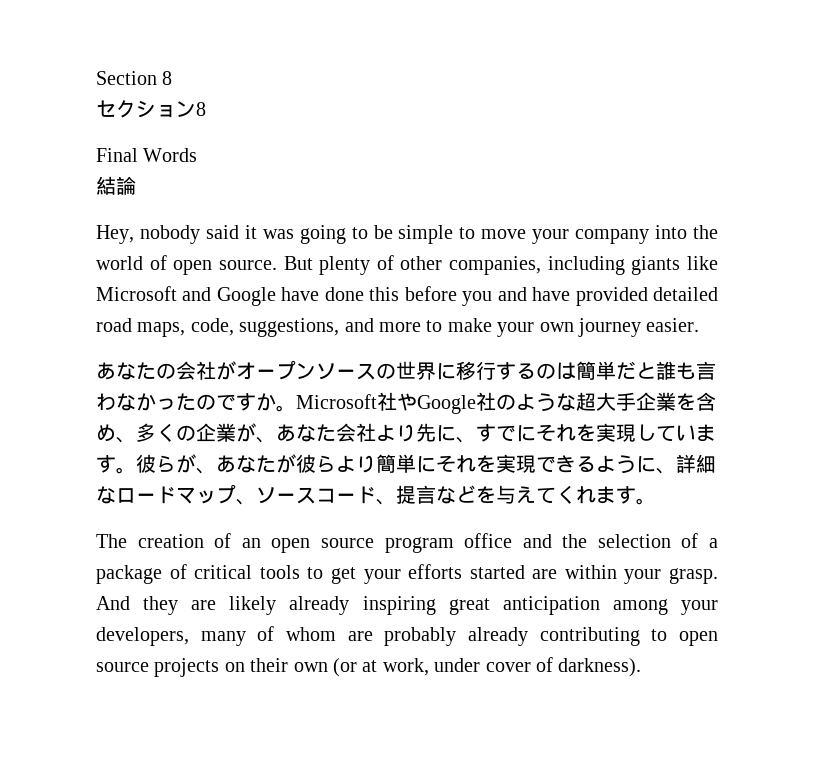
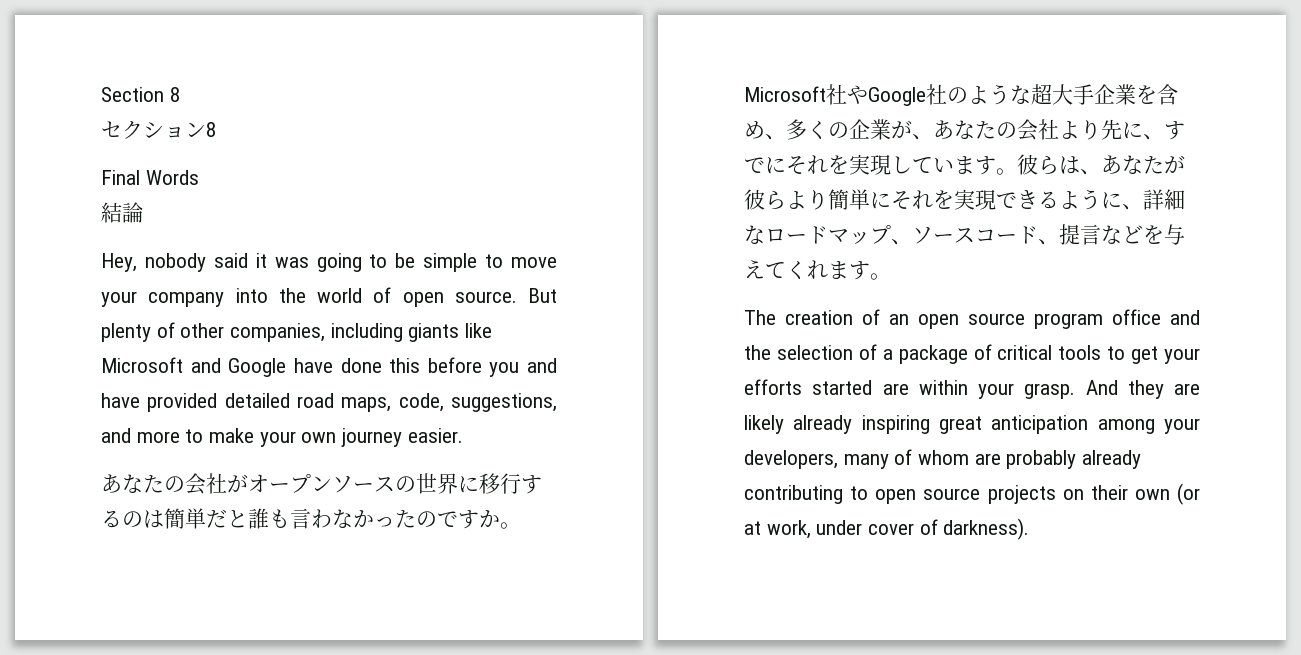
- Microsoft社やGoogle社のような超大手企業を含め、多くの企業が、あなた会社より先に、すでにそれを実現しています。
+ Microsoft社やGoogle社のような超大手企業を含め、多くの企業が、あなたの会社より先に、すでにそれを実現しています。
- 彼らが、あなたが彼らより簡単にそれを実現できるように、詳細なロードマップ、ソースコード、提言などを与えてくれます。
+ 彼らは、あなたが彼らより簡単にそれを実現できるように、詳細なロードマップ、ソースコード、提言などを与えてくれます。

